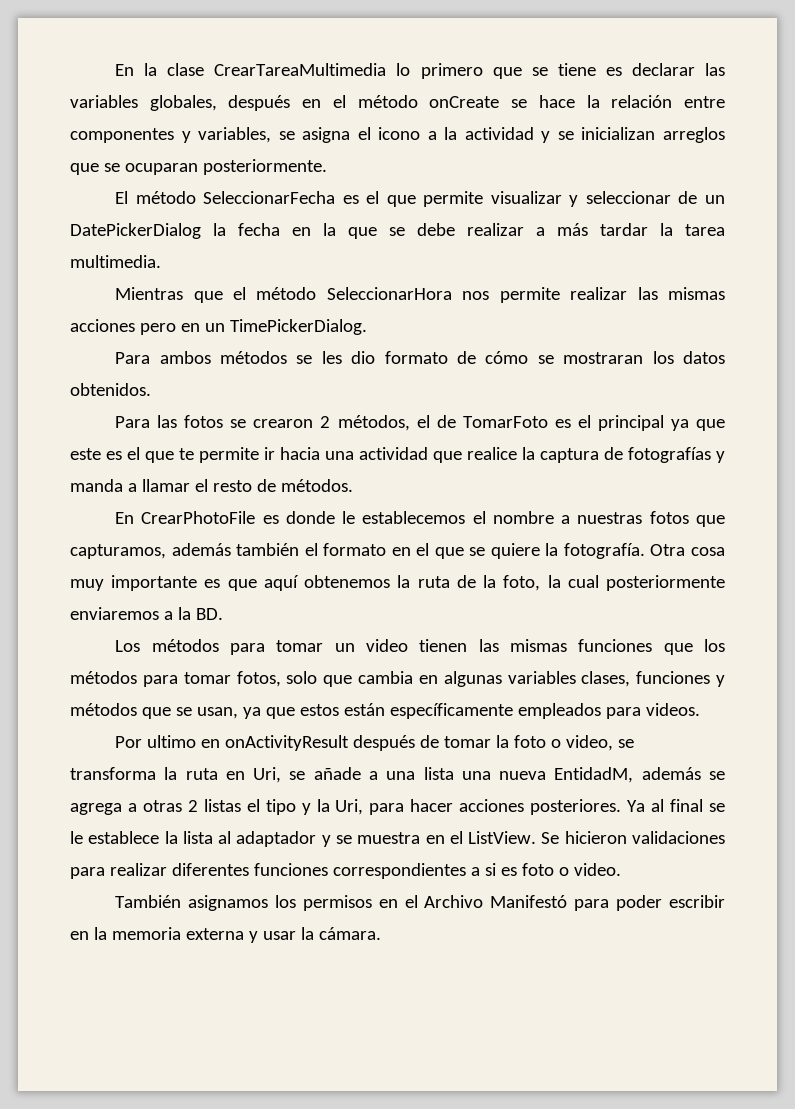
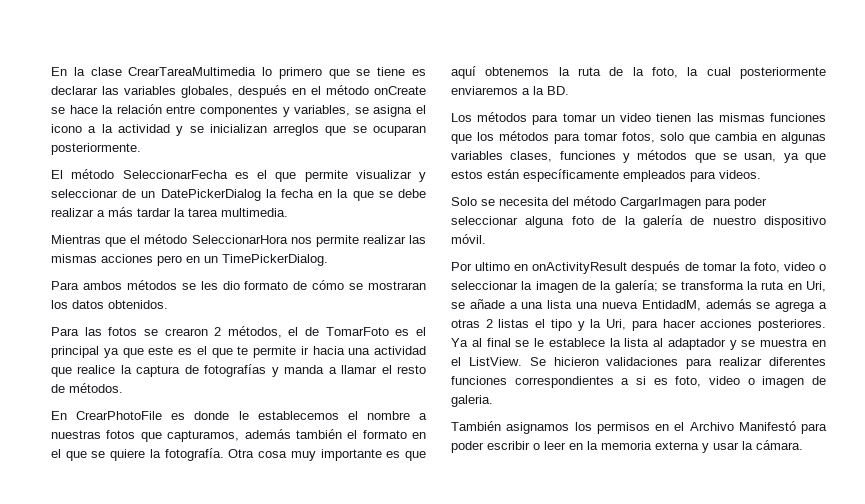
+ Solo se necesita del método CargarImagen para poder seleccionar alguna foto de la galería de nuestro dispositivo móvil.
- Por ultimo en onActivityResult después de tomar la foto o video, se transforma la ruta en Uri, se añade a una lista una nueva EntidadM, además se agrega a otras 2 listas el tipo y la Uri, para hacer acciones posteriores.
+ Por ultimo en onActivityResult después de tomar la foto, video o seleccionar la imagen de la galería; se transforma la ruta en Uri, se añade a una lista una nueva EntidadM, además se agrega a otras 2 listas el tipo y la Uri, para hacer acciones posteriores.
- Se hicieron validaciones para realizar diferentes funciones correspondientes a si es foto o video.
+ Se hicieron validaciones para realizar diferentes funciones correspondientes a si es foto, video o imagen de galeria.
- También asignamos los permisos en el Archivo Manifestó para poder escribir en la memoria externa y usar la cámara.
+ También asignamos los permisos en el Archivo Manifestó para poder escribir o leer en la memoria externa y usar la cámara.

